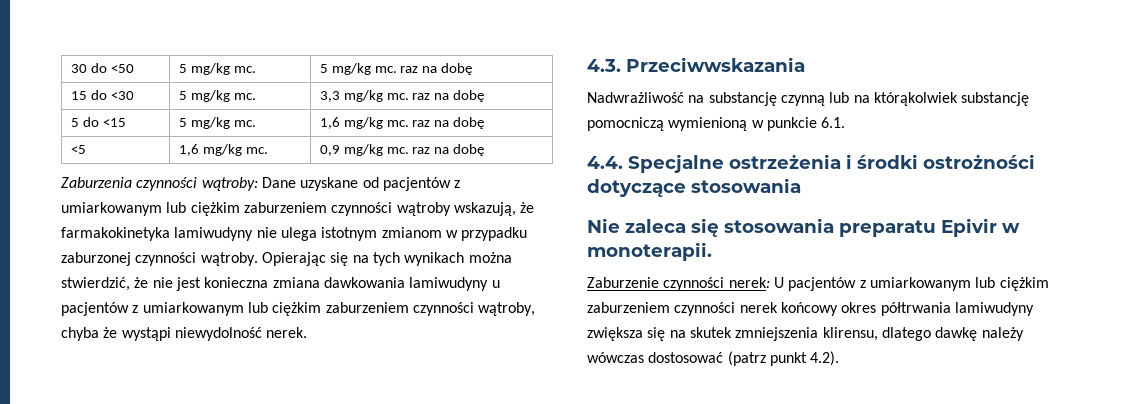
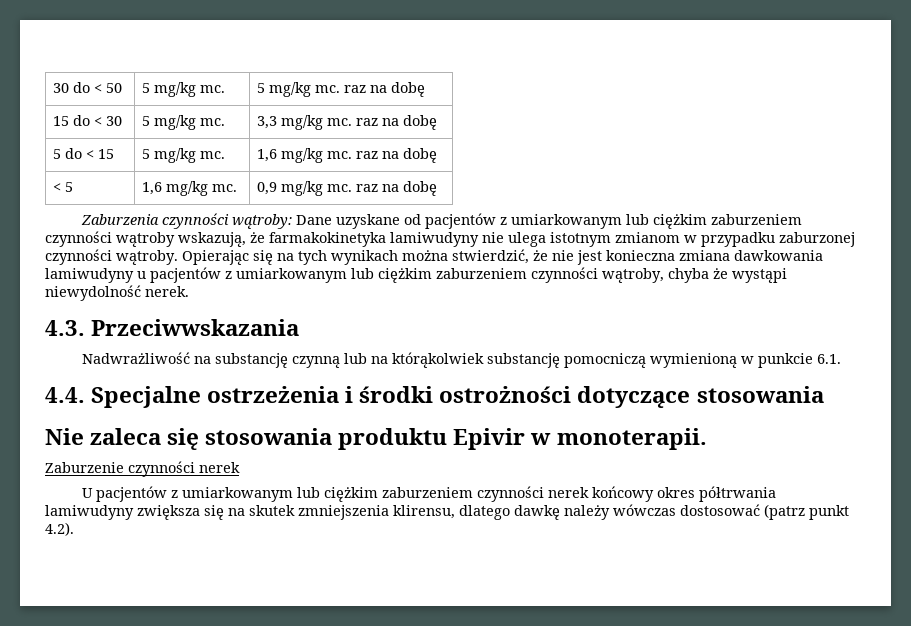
- 30 do <50 | 5 mg/kg mc. | 5 mg/kg mc. raz na dobę
+ 30 do < 50 | 5 mg/kg mc. | 5 mg/kg mc. raz na dobę
- 15 do <30 | 5 mg/kg mc. | 3,3 mg/kg mc. raz na dobę
+ 15 do < 30 | 5 mg/kg mc. | 3,3 mg/kg mc. raz na dobę
- 5 do <15 | 5 mg/kg mc. | 1,6 mg/kg mc. raz na dobę
+ 5 do < 15 | 5 mg/kg mc. | 1,6 mg/kg mc. raz na dobę
- <5 | 1,6 mg/kg mc. | 0,9 mg/kg mc. raz na dobę
+ < 5 | 1,6 mg/kg mc. | 0,9 mg/kg mc. raz na dobę
- Nie zaleca się stosowania preparatu Epivir w monoterapii.
+ Nie zaleca się stosowania produktu Epivir w monoterapii.
- Zaburzenie czynności nerek: U pacjentów z umiarkowanym lub ciężkim zaburzeniem czynności nerek końcowy okres półtrwania lamiwudyny zwiększa się na skutek zmniejszenia klirensu, dlatego dawkę należy wówczas dostosować (patrz punkt 4.2).
+ Zaburzenie czynności nerek
+ U pacjentów z umiarkowanym lub ciężkim zaburzeniem czynności nerek końcowy okres półtrwania lamiwudyny zwiększa się na skutek zmniejszenia klirensu, dlatego dawkę należy wówczas dostosować (patrz punkt 4.2).

